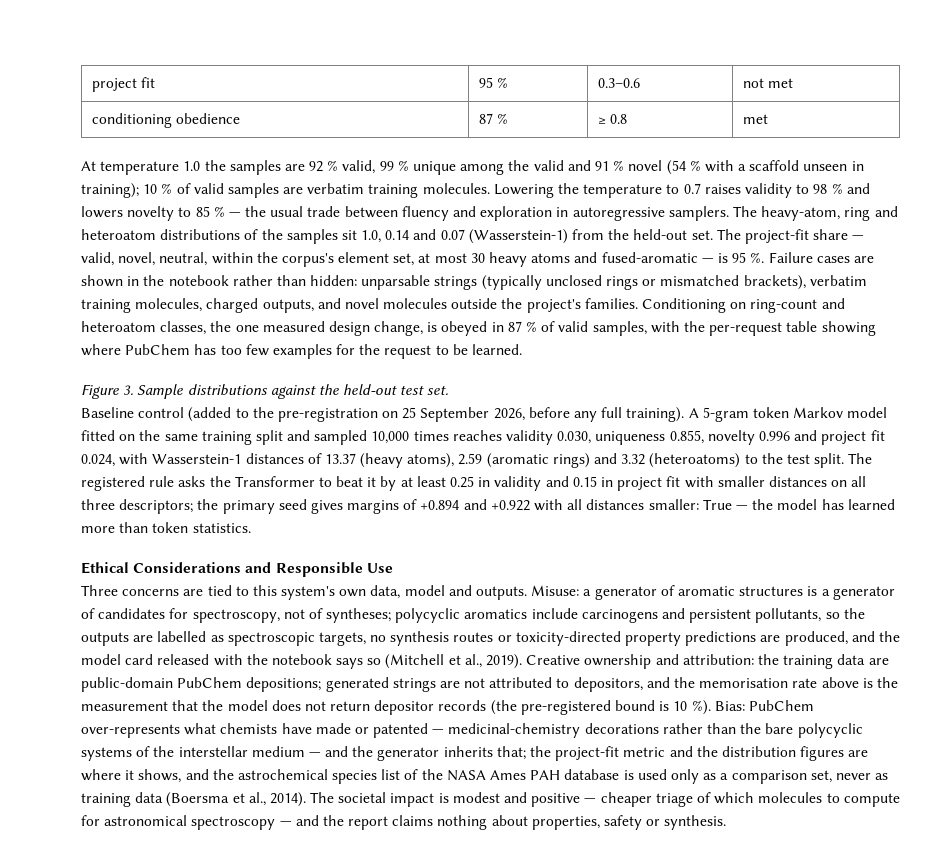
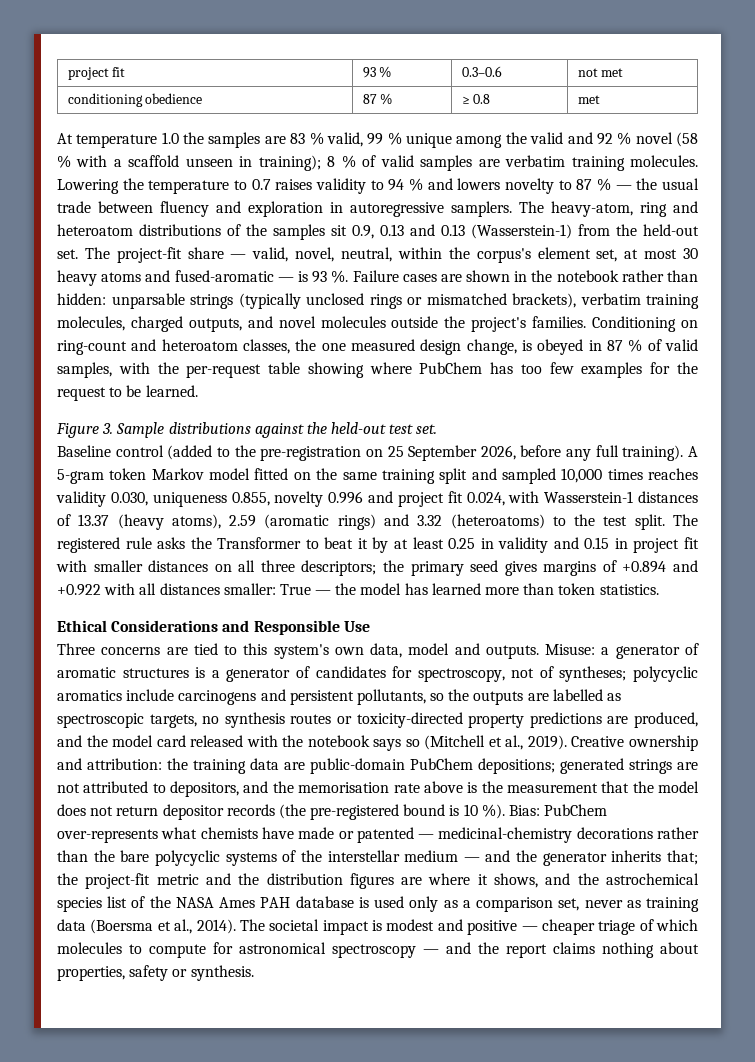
- project fit | 95 % | 0.3–0.6 | not met
+ project fit | 93 % | 0.3–0.6 | not met
- At temperature 1.0 the samples are 92 % valid, 99 % unique among the valid and 91 % novel (54 % with a scaffold unseen in training); 10 % of valid samples are verbatim training molecules.
+ At temperature 1.0 the samples are 83 % valid, 99 % unique among the valid and 92 % novel (58 % with a scaffold unseen in training); 8 % of valid samples are verbatim training molecules.
- Lowering the temperature to 0.7 raises validity to 98 % and lowers novelty to 85 % — the usual trade between fluency and exploration in autoregressive samplers.
+ Lowering the temperature to 0.7 raises validity to 94 % and lowers novelty to 87 % — the usual trade between fluency and exploration in autoregressive samplers.
- The heavy-atom, ring and heteroatom distributions of the samples sit 1.0, 0.14 and 0.07 (Wasserstein-1) from the held-out set.
+ The heavy-atom, ring and heteroatom distributions of the samples sit 0.9, 0.13 and 0.13 (Wasserstein-1) from the held-out set.
- The project-fit share — valid, novel, neutral, within the corpus's element set, at most 30 heavy atoms and fused-aromatic — is 95 %.
+ The project-fit share — valid, novel, neutral, within the corpus's element set, at most 30 heavy atoms and fused-aromatic — is 93 %.

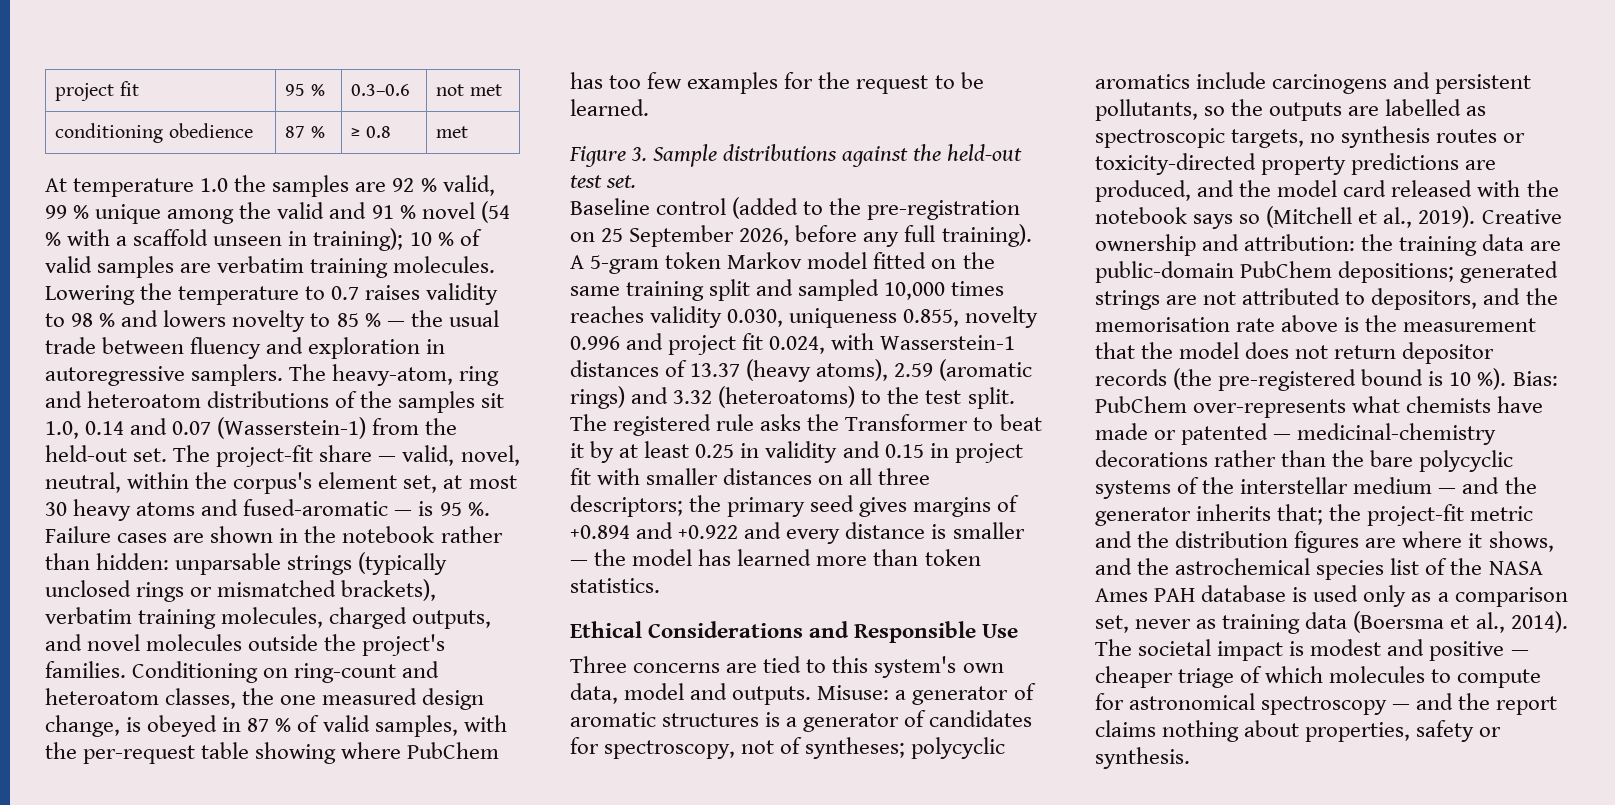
- project fit | 93 % | 0.3–0.6 | not met
+ project fit | 95 % | 0.3–0.6 | not met
- At temperature 1.0 the samples are 83 % valid, 99 % unique among the valid and 92 % novel (58 % with a scaffold unseen in training); 8 % of valid samples are verbatim training molecules.
+ At temperature 1.0 the samples are 92 % valid, 99 % unique among the valid and 91 % novel (54 % with a scaffold unseen in training); 10 % of valid samples are verbatim training molecules.
- Lowering the temperature to 0.7 raises validity to 94 % and lowers novelty to 87 % — the usual trade between fluency and exploration in autoregressive samplers.
+ Lowering the temperature to 0.7 raises validity to 98 % and lowers novelty to 85 % — the usual trade between fluency and exploration in autoregressive samplers.
- The heavy-atom, ring and heteroatom distributions of the samples sit 0.9, 0.13 and 0.13 (Wasserstein-1) from the held-out set.
+ The heavy-atom, ring and heteroatom distributions of the samples sit 1.0, 0.14 and 0.07 (Wasserstein-1) from the held-out set.
- The project-fit share — valid, novel, neutral, within the corpus's element set, at most 30 heavy atoms and fused-aromatic — is 93 %.
+ The project-fit share — valid, novel, neutral, within the corpus's element set, at most 30 heavy atoms and fused-aromatic — is 95 %.
- The registered rule asks the Transformer to beat it by at least 0.25 in validity and 0.15 in project fit with smaller distances on all three descriptors; the primary seed gives margins of +0.894 and +0.922 with all distances smaller: True — the model has learned more than token statistics.
+ The registered rule asks the Transformer to beat it by at least 0.25 in validity and 0.15 in project fit with smaller distances on all three descriptors; the primary seed gives margins of +0.894 and +0.922 and every distance is smaller — the model has learned more than token statistics.

